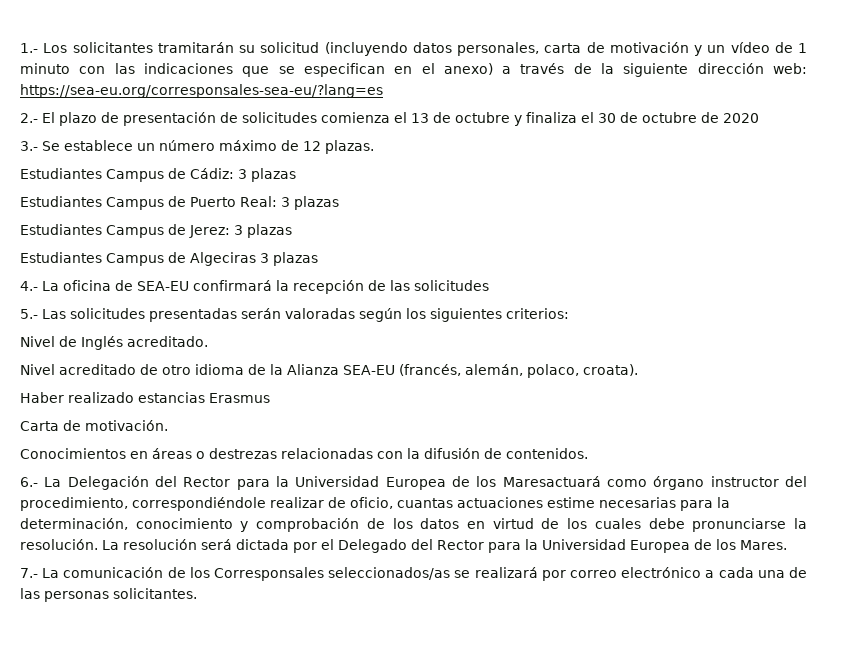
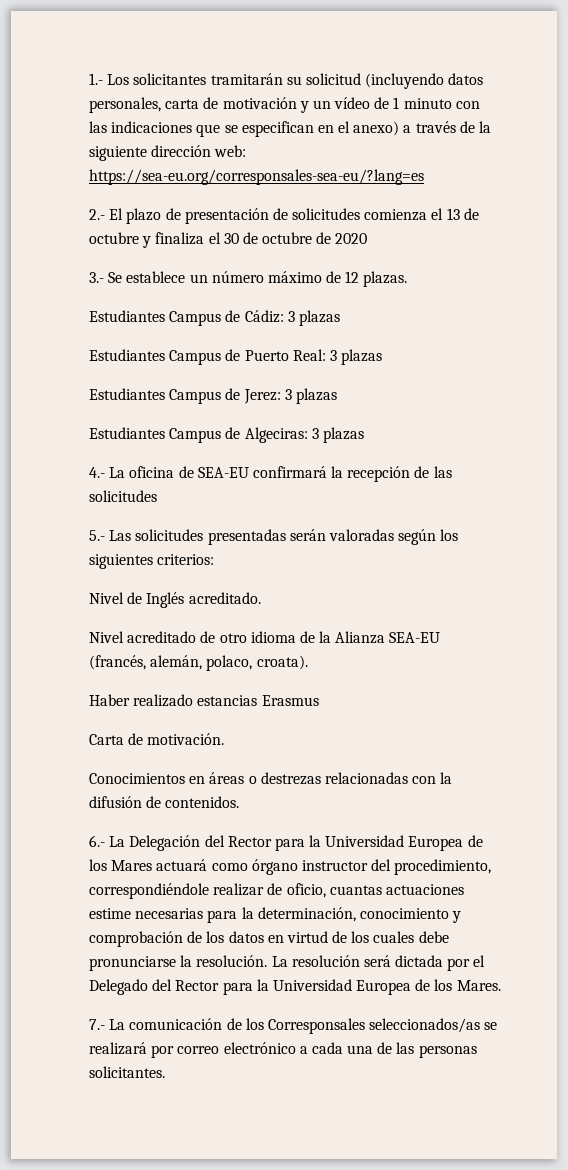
- Estudiantes Campus de Algeciras 3 plazas
+ Estudiantes Campus de Algeciras: 3 plazas
- 6.- La Delegación del Rector para la Universidad Europea de los Maresactuará como órgano instructor del procedimiento, correspondiéndole realizar de oficio, cuantas actuaciones estime necesarias para la determinación, conocimiento y comprobación de los datos en virtud de los cuales debe pronunciarse la resolución.
+ 6.- La Delegación del Rector para la Universidad Europea de los Mares actuará como órgano instructor del procedimiento, correspondiéndole realizar de oficio, cuantas actuaciones estime necesarias para la determinación, conocimiento y comprobación de los datos en virtud de los cuales debe pronunciarse la resolución.

